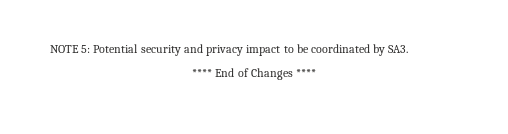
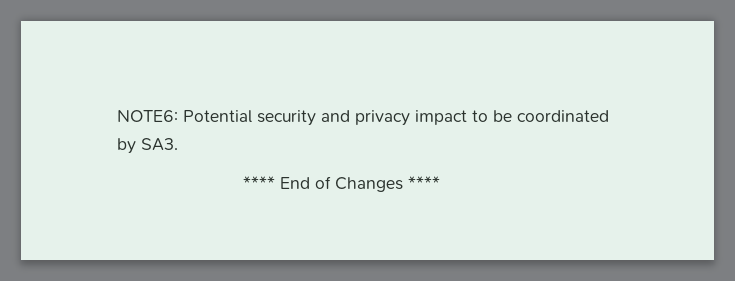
- NOTE 5: Potential security and privacy impact to be coordinated by SA3.
+ NOTE6: Potential security and privacy impact to be coordinated by SA3.

